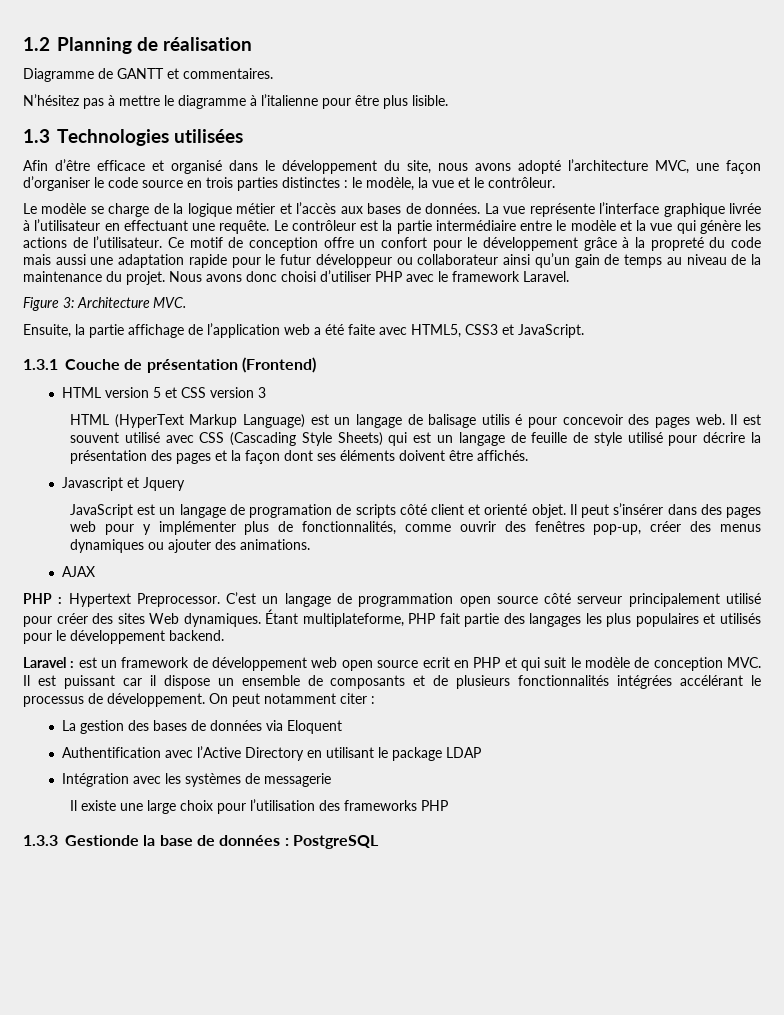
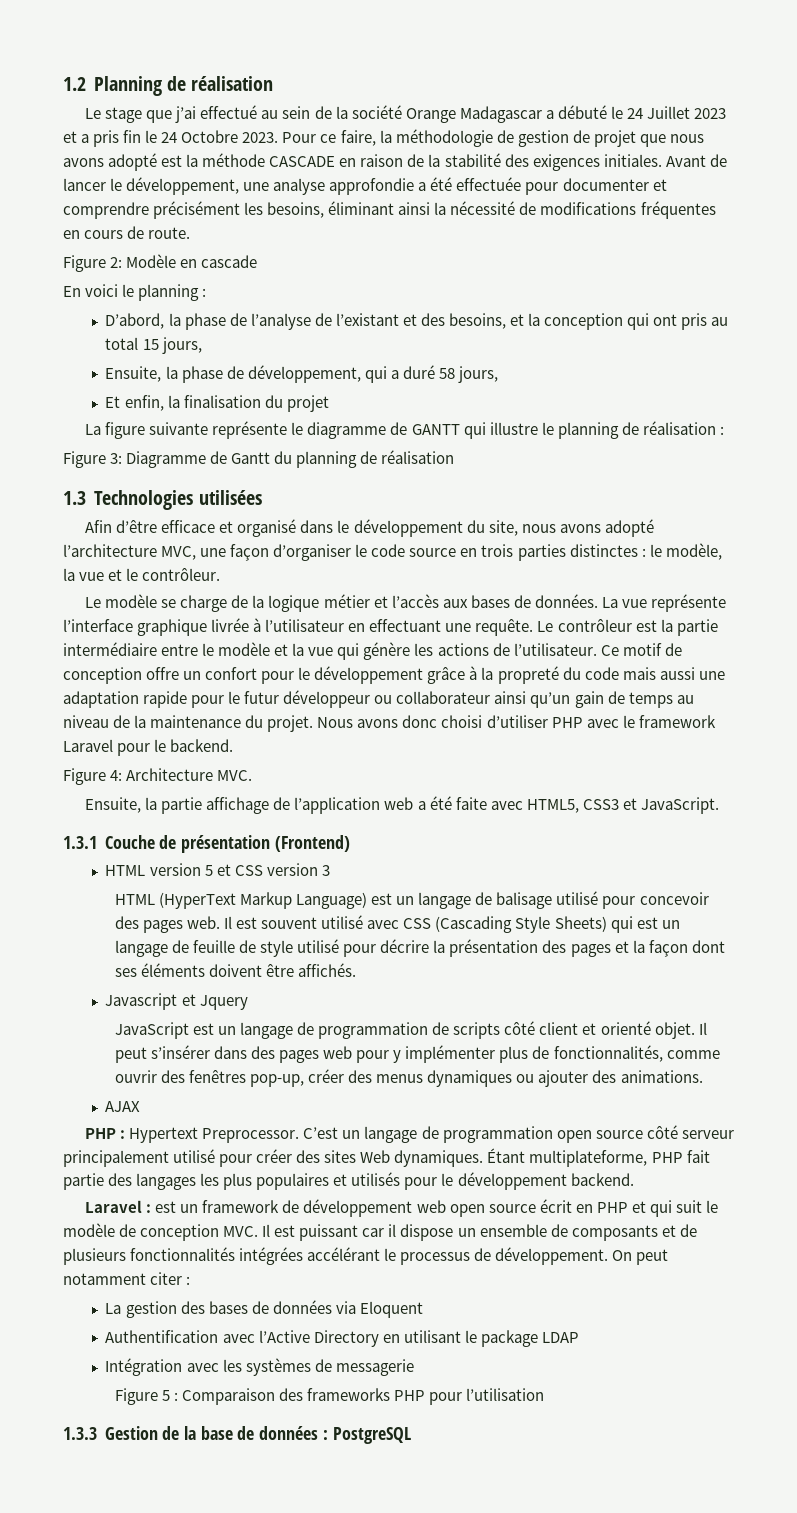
- Diagramme de GANTT et commentaires.
- N’hésitez pas à mettre le diagramme à l’italienne pour être plus lisible.
+ Le stage que j’ai effectué au sein de la société Orange Madagascar a débuté le 24 Juillet 2023 et a pris fin le 24 Octobre 2023. Pour ce faire, la méthodologie de gestion de projet que nous avons adopté est la méthode CASCADE en raison de la stabilité des exigences initiales. Avant de lancer le développement, une analyse approfondie a été effectuée pour documenter et comprendre précisément les besoins, éliminant ainsi la nécessité de modifications fréquentes en cours de route.
+ Figure 2: Modèle en cascade
+ En voici le planning :
+ D’abord, la phase de l’analyse de l’existant et des besoins, et la conception qui ont pris au total 15 jours,
+ Ensuite, la phase de développement, qui a duré 58 jours,
+ Et enfin, la finalisation du projet
+ La figure suivante représente le diagramme de GANTT qui illustre le planning de réalisation :
+ Figure 3: Diagramme de Gantt du planning de réalisation
- Nous avons donc choisi d’utiliser PHP avec le framework Laravel.
- Figure 3: Architecture MVC.
+ Nous avons donc choisi d’utiliser PHP avec le framework Laravel pour le backend.
+ Figure 4: Architecture MVC.
- HTML (HyperText Markup Language) est un langage de balisage utilis é pour concevoir des pages web.
+ HTML (HyperText Markup Language) est un langage de balisage utilisé pour concevoir des pages web.
- JavaScript est un langage de programation de scripts côté client et orienté objet.
+ JavaScript est un langage de programmation de scripts côté client et orienté objet.
- Laravel : est un framework de développement web open source ecrit en PHP et qui suit le modèle de conception MVC. Il est puissant car il dispose un ensemble de composants et de plusieurs fonctionnalités intégrées accélérant le processus de développement.
+ Laravel : est un framework de développement web open source écrit en PHP et qui suit le modèle de conception MVC. Il est puissant car il dispose un ensemble de composants et de plusieurs fonctionnalités intégrées accélérant le processus de développement.
- Il existe une large choix pour l’utilisation des frameworks PHP
+ Figure 5 : Comparaison des frameworks PHP pour l’utilisation
- 1.3.3 Gestionde la base de données : PostgreSQL
+ 1.3.3 Gestion de la base de données : PostgreSQL

